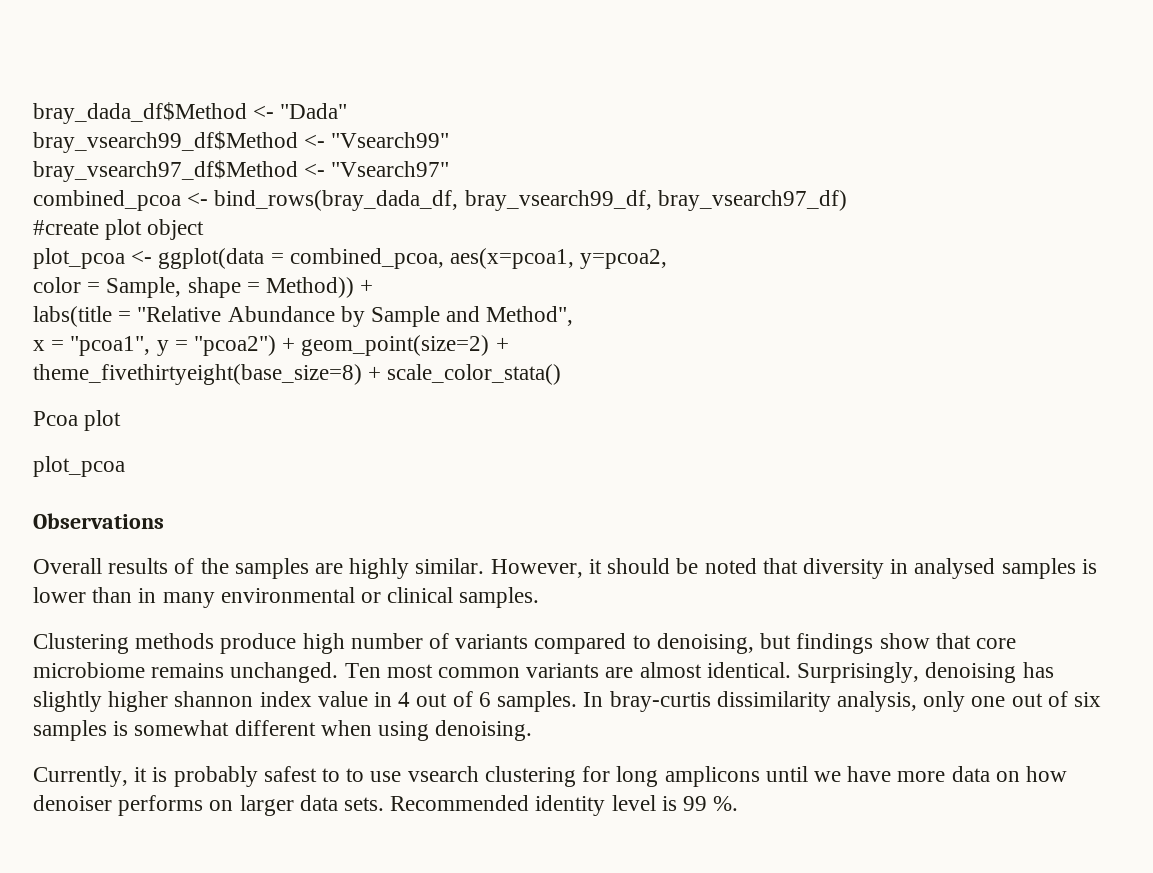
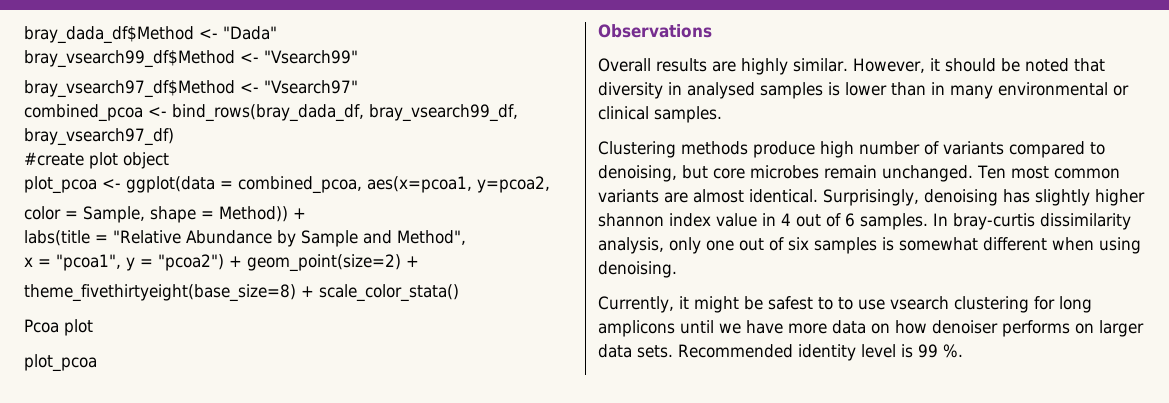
- Overall results of the samples are highly similar.
+ Overall results are highly similar.
- Clustering methods produce high number of variants compared to denoising, but findings show that core microbiome remains unchanged.
+ Clustering methods produce high number of variants compared to denoising, but core microbes remain unchanged.
- Currently, it is probably safest to to use vsearch clustering for long amplicons until we have more data on how denoiser performs on larger data sets.
+ Currently, it might be safest to to use vsearch clustering for long amplicons until we have more data on how denoiser performs on larger data sets.

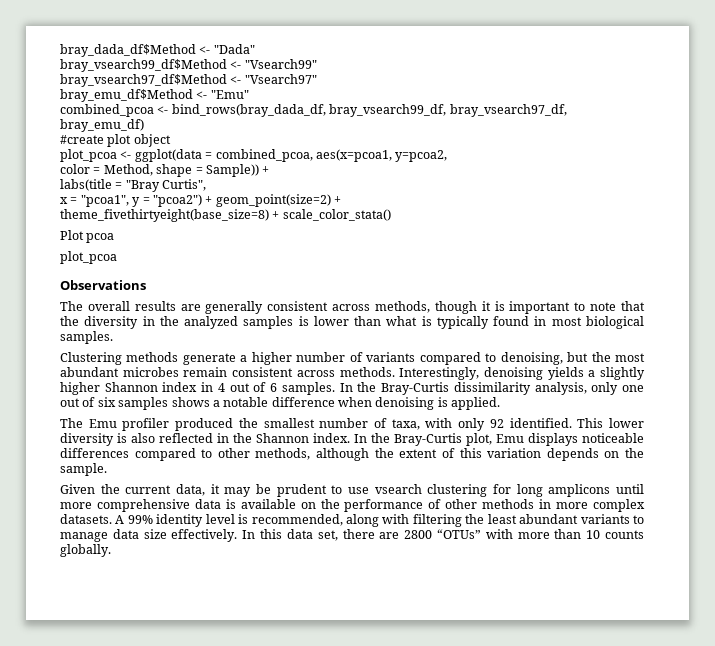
+ bray_emu_df$Method <- "Emu"
- combined_pcoa <- bind_rows(bray_dada_df, bray_vsearch99_df, bray_vsearch97_df)
+ combined_pcoa <- bind_rows(bray_dada_df, bray_vsearch99_df, bray_vsearch97_df, bray_emu_df)
- color = Sample, shape = Method)) +
+ color = Method, shape = Sample)) +
- labs(title = "Relative Abundance by Sample and Method",
+ labs(title = "Bray Curtis",
- Pcoa plot
+ Plot pcoa
- Overall results are highly similar. However, it should be noted that diversity in analysed samples is lower than in many environmental or clinical samples.
+ The overall results are generally consistent across methods, though it is important to note that the diversity in the analyzed samples is lower than what is typically found in most biological samples.
- Clustering methods produce high number of variants compared to denoising, but core microbes remain unchanged. Ten most common variants are almost identical. Surprisingly, denoising has slightly higher shannon index value in 4 out of 6 samples.
+ Clustering methods generate a higher number of variants compared to denoising, but the most abundant microbes remain consistent across methods. Interestingly, denoising yields a slightly higher Shannon index in 4 out of 6 samples.
- In bray-curtis dissimilarity analysis, only one out of six samples is somewhat different when using denoising.
- Currently, it might be safest to to use vsearch clustering for long amplicons until we have more data on how denoiser performs on larger data sets. Recommended identity level is 99 %.
+ In the Bray-Curtis dissimilarity analysis, only one out of six samples shows a notable difference when denoising is applied.
+ The Emu profiler produced the smallest number of taxa, with only 92 identified. This lower diversity is also reflected in the Shannon index. In the Bray-Curtis plot, Emu displays noticeable differences compared to other methods, although the extent of this variation depends on the sample.
+ Given the current data, it may be prudent to use vsearch clustering for long amplicons until more comprehensive data is available on the performance of other methods in more complex datasets. A 99% identity level is recommended, along with filtering the least abundant variants to manage data size effectively. In this data set, there are 2800 “OTUs” with more than 10 counts globally.

